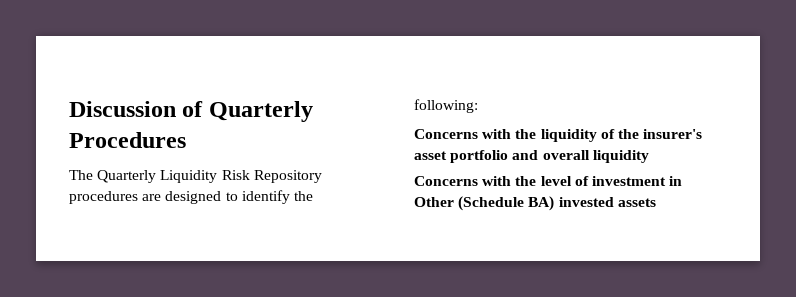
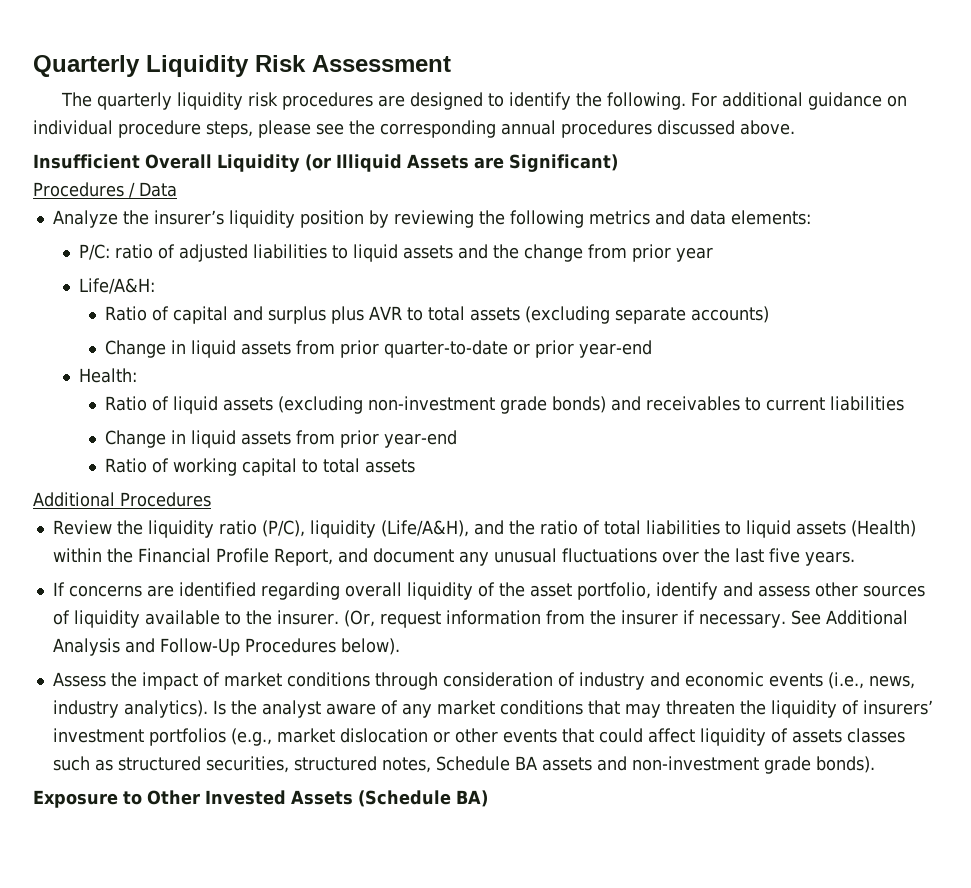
- Discussion of Quarterly Procedures
- The Quarterly Liquidity Risk Repository procedures are designed to identify the following:
- Concerns with the liquidity of the insurer's asset portfolio and overall liquidity
- Concerns with the level of investment in Other (Schedule BA) invested assets
+ Quarterly Liquidity Risk Assessment
+ The quarterly liquidity risk procedures are designed to identify the following. For additional guidance on individual procedure steps, please see the corresponding annual procedures discussed above.
+ Insufficient Overall Liquidity (or Illiquid Assets are Significant)
+ Procedures / Data
+ Analyze the insurer’s liquidity position by reviewing the following metrics and data elements:
+ P/C: ratio of adjusted liabilities to liquid assets and the change from prior year
+ Life/A&H:
+ Ratio of capital and surplus plus AVR to total assets (excluding separate accounts)
+ Change in liquid assets from prior quarter-to-date or prior year-end
+ Health:
+ Ratio of liquid assets (excluding non-investment grade bonds) and receivables to current liabilities
+ Change in liquid assets from prior year-end
+ Ratio of working capital to total assets
+ Additional Procedures
+ Review the liquidity ratio (P/C), liquidity (Life/A&H), and the ratio of total liabilities to liquid assets (Health) within the Financial Profile Report, and document any unusual fluctuations over the last five years.
+ If concerns are identified regarding overall liquidity of the asset portfolio, identify and assess other sources of liquidity available to the insurer. (Or, request information from the insurer if necessary. See Additional Analysis and Follow-Up Procedures below).
+ Assess the impact of market conditions through consideration of industry and economic events (i.e., news, industry analytics). Is the analyst aware of any market conditions that may threaten the liquidity of insurers’ investment portfolios (e.g., market dislocation or other events that could affect liquidity of assets classes such as structured securities, structured notes, Schedule BA assets and non-investment grade bonds).
+ Exposure to Other Invested Assets (Schedule BA)

